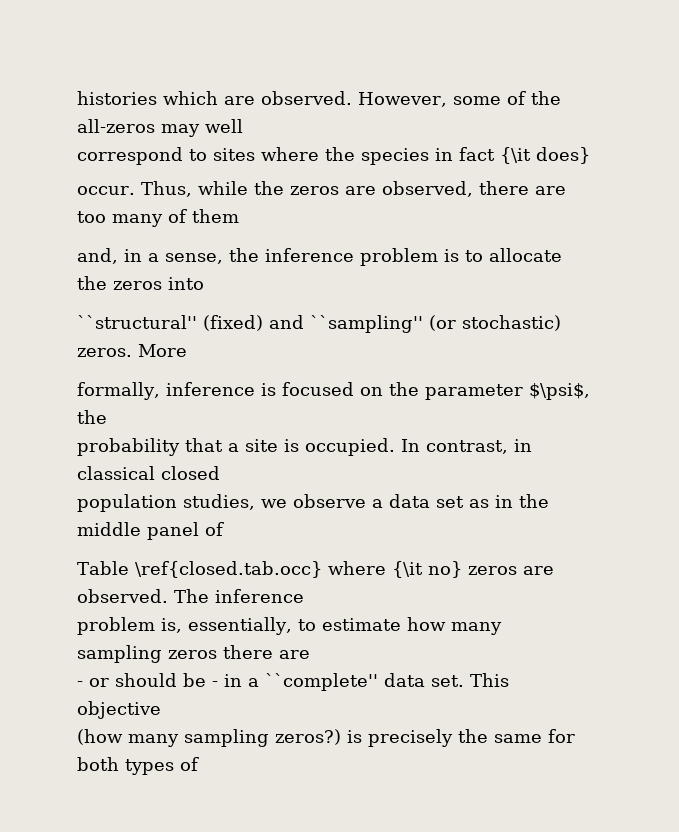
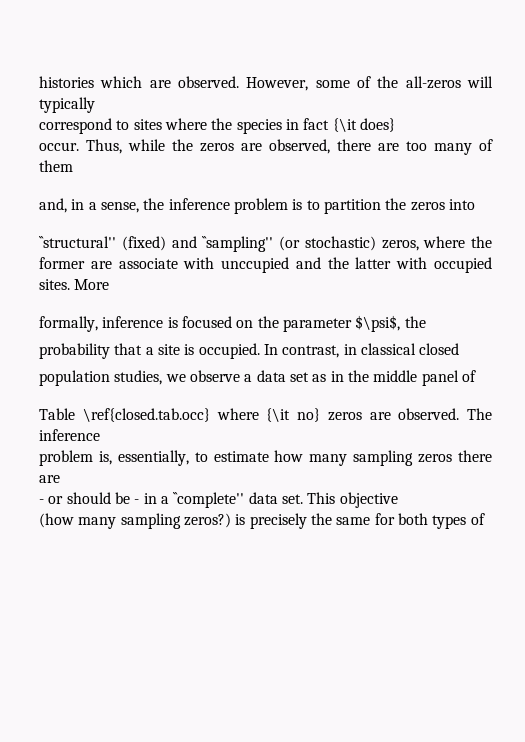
- However, some of the all-zeros may well
+ However, some of the all-zeros will typically
- and, in a sense, the inference problem is to allocate the zeros into
+ and, in a sense, the inference problem is to partition the zeros into
- ``structural'' (fixed) and ``sampling'' (or stochastic) zeros.
+ ``structural'' (fixed) and ``sampling'' (or stochastic) zeros, where the former are associate with unccupied and the latter with occupied sites.

